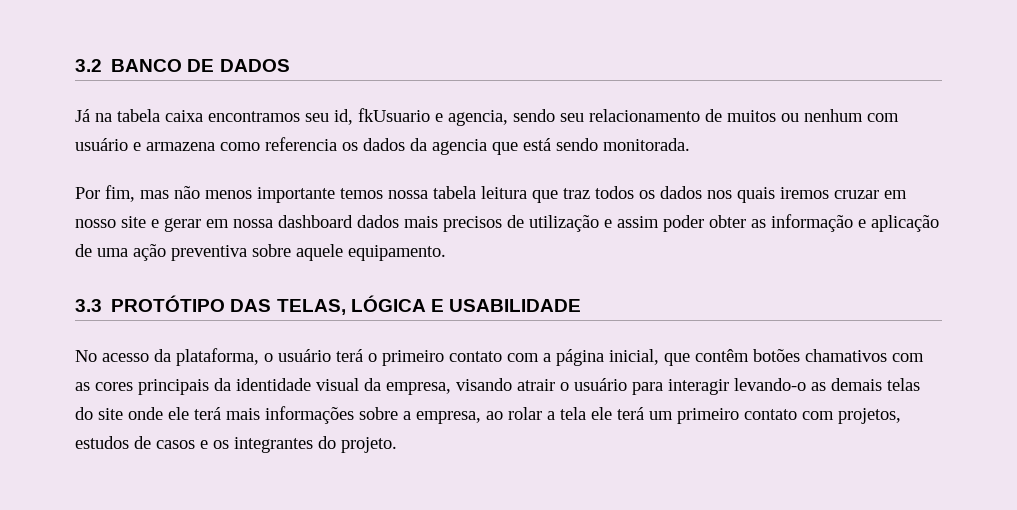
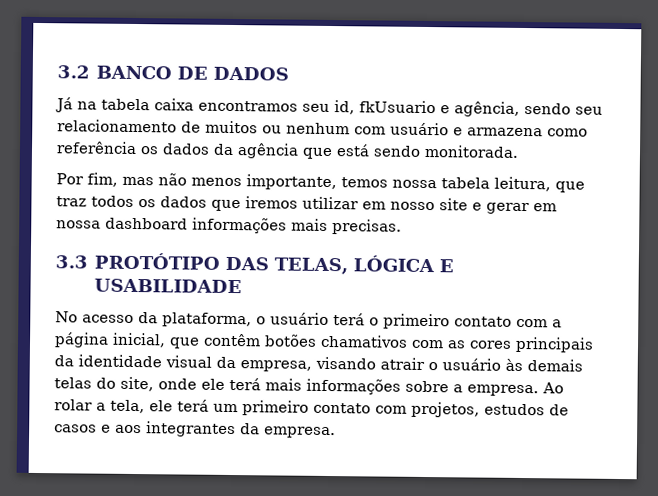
- Já na tabela caixa encontramos seu id, fkUsuario e agencia, sendo seu relacionamento de muitos ou nenhum com usuário e armazena como referencia os dados da agencia que está sendo monitorada.
+ Já na tabela caixa encontramos seu id, fkUsuario e agência, sendo seu relacionamento de muitos ou nenhum com usuário e armazena como referência os dados da agência que está sendo monitorada.
- Por fim, mas não menos importante temos nossa tabela leitura que traz todos os dados nos quais iremos cruzar em nosso site e gerar em nossa dashboard dados mais precisos de utilização e assim poder obter as informação e aplicação de uma ação preventiva sobre aquele equipamento.
+ Por fim, mas não menos importante, temos nossa tabela leitura, que traz todos os dados que iremos utilizar em nosso site e gerar em nossa dashboard informações mais precisas.
- No acesso da plataforma, o usuário terá o primeiro contato com a página inicial, que contêm botões chamativos com as cores principais da identidade visual da empresa, visando atrair o usuário para interagir levando-o as demais telas do site onde ele terá mais informações sobre a empresa, ao rolar a tela ele terá um primeiro contato com projetos, estudos de casos e os integrantes do projeto.
+ No acesso da plataforma, o usuário terá o primeiro contato com a página inicial, que contêm botões chamativos com as cores principais da identidade visual da empresa, visando atrair o usuário às demais telas do site, onde ele terá mais informações sobre a empresa. Ao rolar a tela, ele terá um primeiro contato com projetos, estudos de casos e aos integrantes da empresa.

